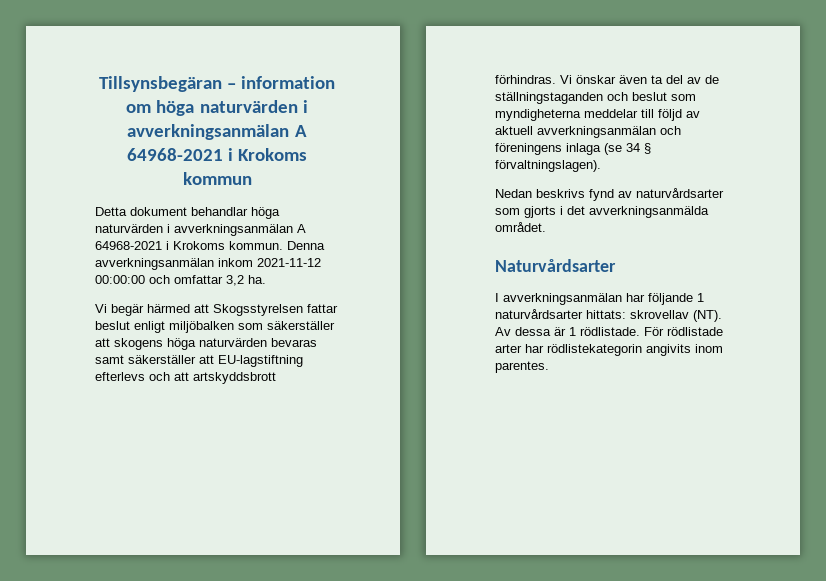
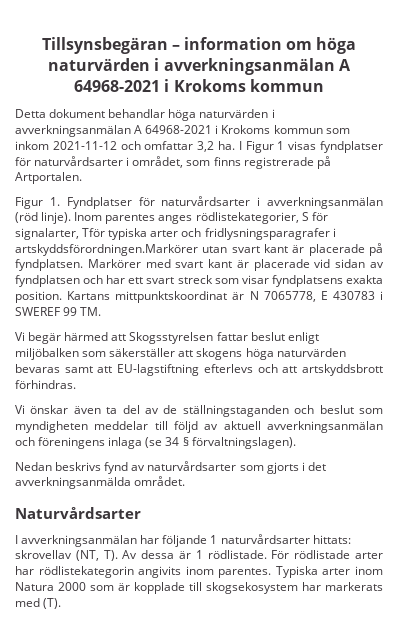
- Detta dokument behandlar höga naturvärden i avverkningsanmälan A 64968-2021 i Krokoms kommun. Denna avverkningsanmälan inkom 2021-11-12 00:00:00 och omfattar 3,2 ha.
+ Detta dokument behandlar höga naturvärden i avverkningsanmälan A 64968-2021 i Krokoms kommun som inkom 2021-11-12 och omfattar 3,2 ha. I Figur 1 visas fyndplatser för naturvårdsarter i området, som finns registrerade på Artportalen.
+ Figur 1. Fyndplatser för naturvårdsarter i avverkningsanmälan (röd linje). Inom parentes anges rödlistekategorier, S för signalarter, Tför typiska arter och fridlysningsparagrafer i artskyddsförordningen.Markörer utan svart kant är placerade på fyndplatsen. Markörer med svart kant är placerade vid sidan av fyndplatsen och har ett svart streck som visar fyndplatsens exakta position. Kartans mittpunktskoordinat är N 7065778, E 430783 i SWEREF 99 TM.
- Vi begär härmed att Skogsstyrelsen fattar beslut enligt miljöbalken som säkerställer att skogens höga naturvärden bevaras samt säkerställer att EU-lagstiftning efterlevs och att artskyddsbrott förhindras. Vi önskar även ta del av de ställningstaganden och beslut som myndigheterna meddelar till följd av aktuell avverkningsanmälan och föreningens inlaga (se 34 § förvaltningslagen).
+ Vi begär härmed att Skogsstyrelsen fattar beslut enligt miljöbalken som säkerställer att skogens höga naturvärden bevaras samt att EU-lagstiftning efterlevs och att artskyddsbrott förhindras.
+ Vi önskar även ta del av de ställningstaganden och beslut som myndigheten meddelar till följd av aktuell avverkningsanmälan och föreningens inlaga (se 34 § förvaltningslagen).
- I avverkningsanmälan har följande 1 naturvårdsarter hittats: skrovellav (NT). Av dessa är 1 rödlistade.
+ I avverkningsanmälan har följande 1 naturvårdsarter hittats: skrovellav (NT, T). Av dessa är 1 rödlistade.
+ Typiska arter inom Natura 2000 som är kopplade till skogsekosystem har markerats med (T).

